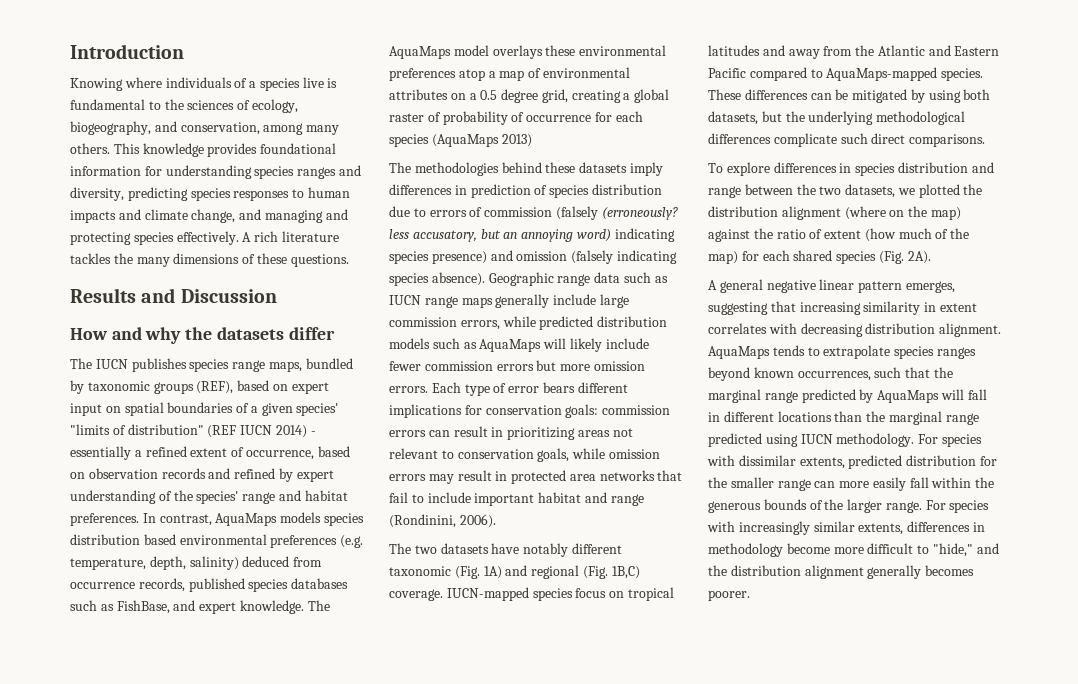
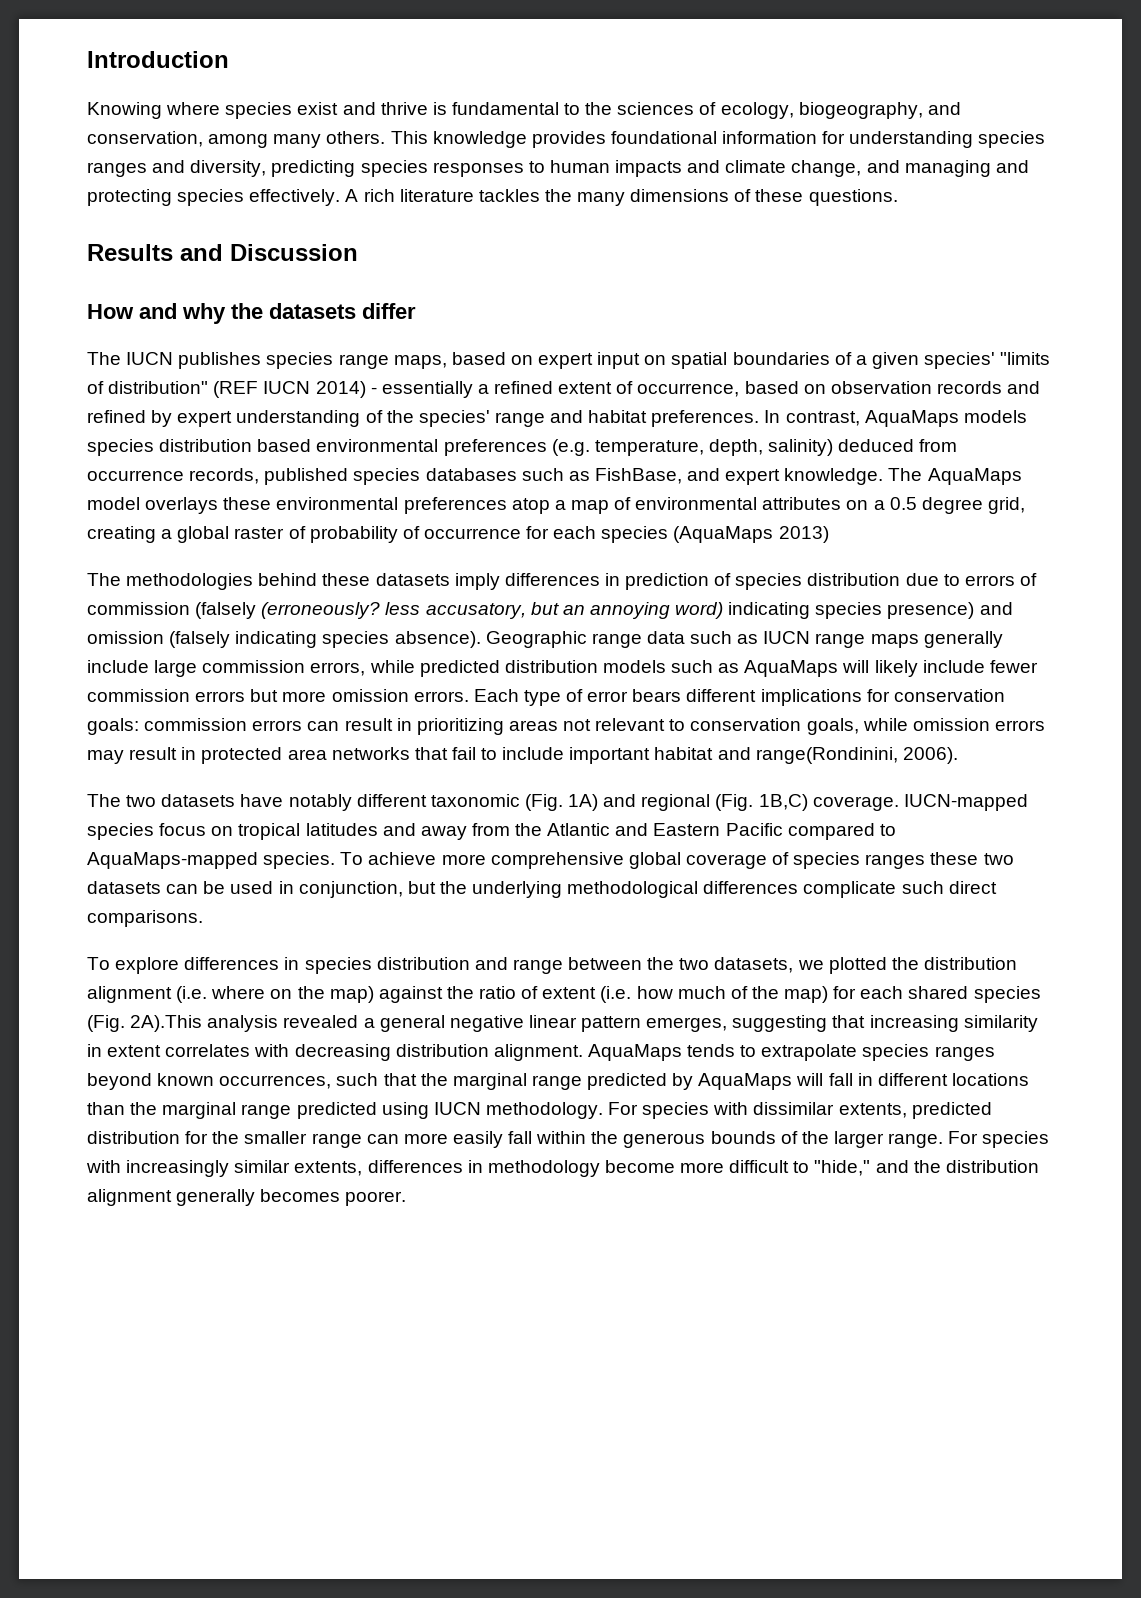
- Knowing where individuals of a species live is fundamental to the sciences of ecology, biogeography, and conservation, among many others.
+ Knowing where species exist and thrive is fundamental to the sciences of ecology, biogeography, and conservation, among many others.
- The IUCN publishes species range maps, bundled by taxonomic groups (REF), based on expert input on spatial boundaries of a given species' "limits of distribution" (REF IUCN 2014) - essentially a refined extent of occurrence, based on observation records and refined by expert understanding of the species' range and habitat preferences.
+ The IUCN publishes species range maps, based on expert input on spatial boundaries of a given species' "limits of distribution" (REF IUCN 2014) - essentially a refined extent of occurrence, based on observation records and refined by expert understanding of the species' range and habitat preferences.
- Each type of error bears different implications for conservation goals: commission errors can result in prioritizing areas not relevant to conservation goals, while omission errors may result in protected area networks that fail to include important habitat and range (Rondinini, 2006).
+ Each type of error bears different implications for conservation goals: commission errors can result in prioritizing areas not relevant to conservation goals, while omission errors may result in protected area networks that fail to include important habitat and range(Rondinini, 2006).
- These differences can be mitigated by using both datasets, but the underlying methodological differences complicate such direct comparisons.
+ To achieve more comprehensive global coverage of species ranges these two datasets can be used in conjunction, but the underlying methodological differences complicate such direct comparisons.
- To explore differences in species distribution and range between the two datasets, we plotted the distribution alignment (where on the map) against the ratio of extent (how much of the map) for each shared species (Fig. 2A).
- A general negative linear pattern emerges, suggesting that increasing similarity in extent correlates with decreasing distribution alignment.
+ To explore differences in species distribution and range between the two datasets, we plotted the distribution alignment (i.e. where on the map) against the ratio of extent (i.e. how much of the map) for each shared species (Fig. 2A).This analysis revealed a general negative linear pattern emerges, suggesting that increasing similarity in extent correlates with decreasing distribution alignment.

